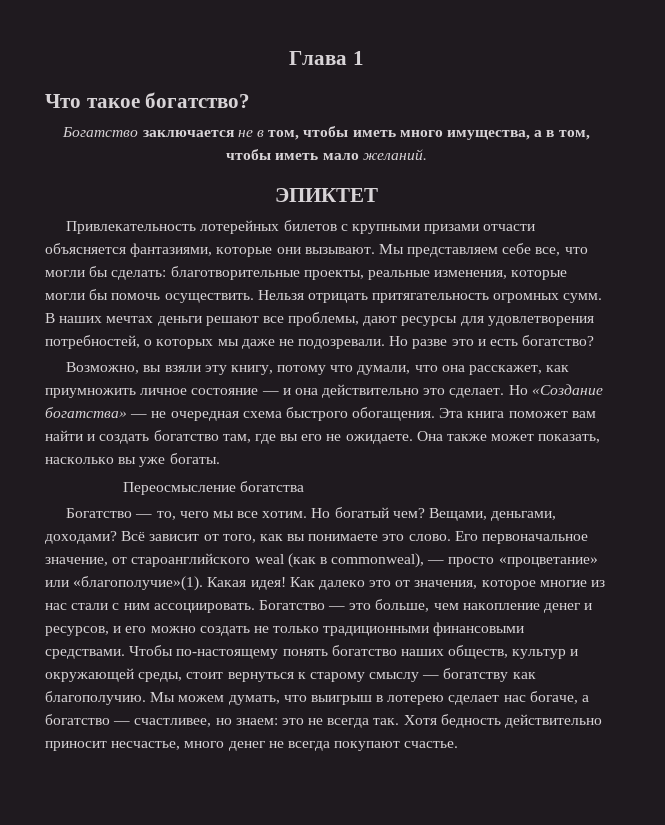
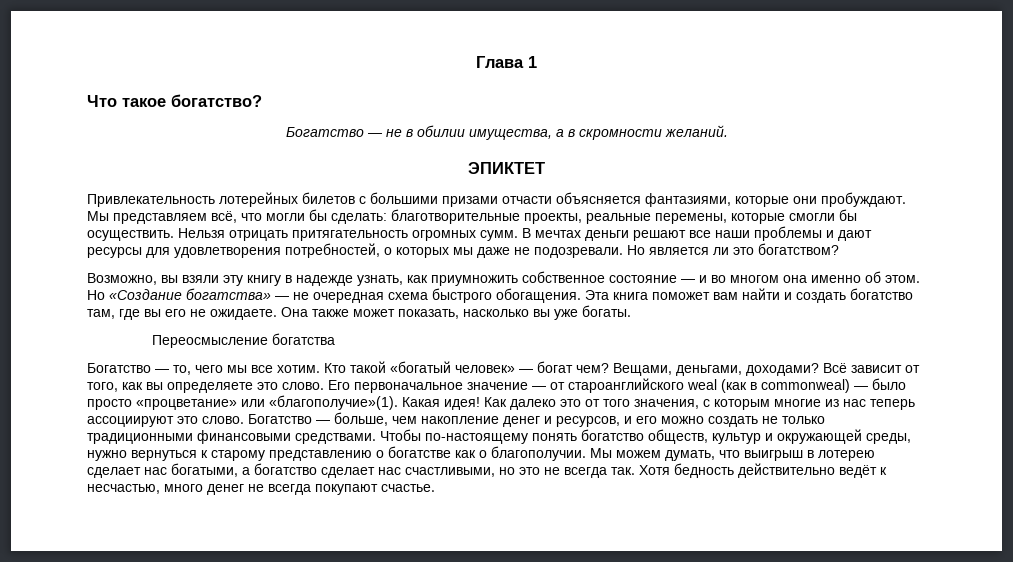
- Богатство заключается не в том, чтобы иметь много имущества, а в том, чтобы иметь мало желаний.
+ Богатство — не в обилии имущества, а в скромности желаний.
- Привлекательность лотерейных билетов с крупными призами отчасти объясняется фантазиями, которые они вызывают.
+ Привлекательность лотерейных билетов с большими призами отчасти объясняется фантазиями, которые они пробуждают.
- Мы представляем себе все, что могли бы сделать: благотворительные проекты, реальные изменения, которые могли бы помочь осуществить.
+ Мы представляем всё, что могли бы сделать: благотворительные проекты, реальные перемены, которые смогли бы осуществить.
- В наших мечтах деньги решают все проблемы, дают ресурсы для удовлетворения потребностей, о которых мы даже не подозревали.
+ В мечтах деньги решают все наши проблемы и дают ресурсы для удовлетворения потребностей, о которых мы даже не подозревали.
- Но разве это и есть богатство?
+ Но является ли это богатством?
- Возможно, вы взяли эту книгу, потому что думали, что она расскажет, как приумножить личное состояние — и она действительно это сделает.
+ Возможно, вы взяли эту книгу в надежде узнать, как приумножить собственное состояние — и во многом она именно об этом.
- Но богатый чем?
+ Кто такой «богатый человек» — богат чем?
- Всё зависит от того, как вы понимаете это слово.
+ Всё зависит от того, как вы определяете это слово.
- Его первоначальное значение, от староанглийского weal (как в commonweal), — просто «процветание» или «благополучие»(1).
+ Его первоначальное значение — от староанглийского weal (как в commonweal) — было просто «процветание» или «благополучие»(1).
- Как далеко это от значения, которое многие из нас стали с ним ассоциировать. Богатство — это больше, чем накопление денег и ресурсов, и его можно создать не только традиционными финансовыми средствами.
+ Как далеко это от того значения, с которым многие из нас теперь ассоциируют это слово. Богатство — больше, чем накопление денег и ресурсов, и его можно создать не только традиционными финансовыми средствами.
- Чтобы по-настоящему понять богатство наших обществ, культур и окружающей среды, стоит вернуться к старому смыслу — богатству как благополучию.
+ Чтобы по-настоящему понять богатство обществ, культур и окружающей среды, нужно вернуться к старому представлению о богатстве как о благополучии.
- Мы можем думать, что выигрыш в лотерею сделает нас богаче, а богатство — счастливее, но знаем: это не всегда так.
+ Мы можем думать, что выигрыш в лотерею сделает нас богатыми, а богатство сделает нас счастливыми, но это не всегда так.
- Хотя бедность действительно приносит несчастье, много денег не всегда покупают счастье.
+ Хотя бедность действительно ведёт к несчастью, много денег не всегда покупают счастье.

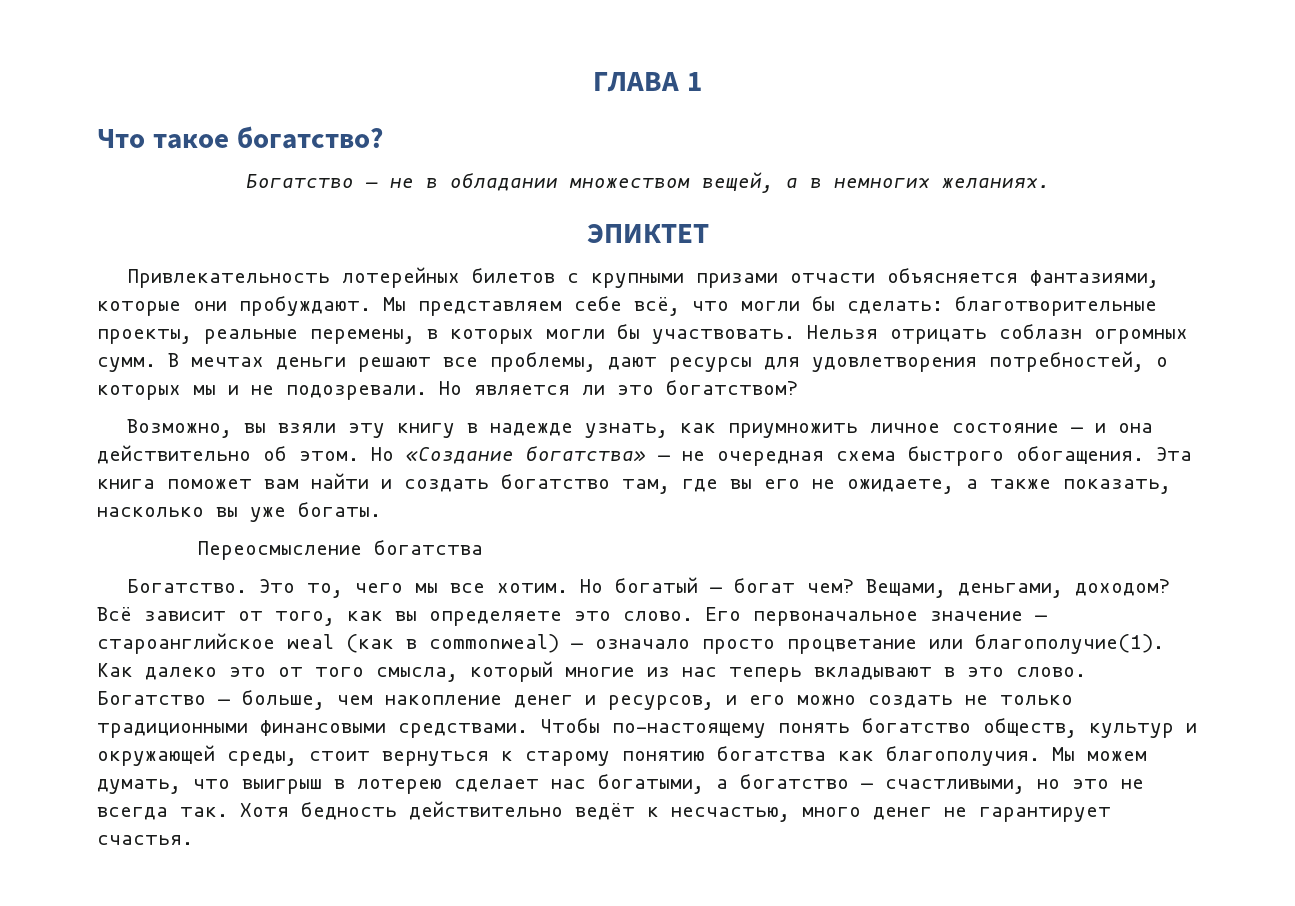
- Глава 1
+ ГЛАВА 1
- Богатство — не в обилии имущества, а в скромности желаний.
+ Богатство — не в обладании множеством вещей, а в немногих желаниях.
- Привлекательность лотерейных билетов с большими призами отчасти объясняется фантазиями, которые они пробуждают.
+ Привлекательность лотерейных билетов с крупными призами отчасти объясняется фантазиями, которые они пробуждают.
- Мы представляем всё, что могли бы сделать: благотворительные проекты, реальные перемены, которые смогли бы осуществить.
+ Мы представляем себе всё, что могли бы сделать: благотворительные проекты, реальные перемены, в которых могли бы участвовать.
- Нельзя отрицать притягательность огромных сумм.
+ Нельзя отрицать соблазн огромных сумм.
- В мечтах деньги решают все наши проблемы и дают ресурсы для удовлетворения потребностей, о которых мы даже не подозревали.
+ В мечтах деньги решают все проблемы, дают ресурсы для удовлетворения потребностей, о которых мы и не подозревали.
- Возможно, вы взяли эту книгу в надежде узнать, как приумножить собственное состояние — и во многом она именно об этом.
+ Возможно, вы взяли эту книгу в надежде узнать, как приумножить личное состояние — и она действительно об этом.
- Эта книга поможет вам найти и создать богатство там, где вы его не ожидаете. Она также может показать, насколько вы уже богаты.
+ Эта книга поможет вам найти и создать богатство там, где вы его не ожидаете, а также показать, насколько вы уже богаты.
- Богатство — то, чего мы все хотим.
+ Богатство. Это то, чего мы все хотим.
- Кто такой «богатый человек» — богат чем?
+ Но богатый — богат чем?
- Вещами, деньгами, доходами?
+ Вещами, деньгами, доходом?
- Его первоначальное значение — от староанглийского weal (как в commonweal) — было просто «процветание» или «благополучие»(1). Какая идея!
+ Его первоначальное значение — староанглийское weal (как в commonweal) — означало просто процветание или благополучие(1).
- Как далеко это от того значения, с которым многие из нас теперь ассоциируют это слово.
+ Как далеко это от того смысла, который многие из нас теперь вкладывают в это слово.
- Чтобы по-настоящему понять богатство обществ, культур и окружающей среды, нужно вернуться к старому представлению о богатстве как о благополучии.
+ Чтобы по-настоящему понять богатство обществ, культур и окружающей среды, стоит вернуться к старому понятию богатства как благополучия.
- Мы можем думать, что выигрыш в лотерею сделает нас богатыми, а богатство сделает нас счастливыми, но это не всегда так.
+ Мы можем думать, что выигрыш в лотерею сделает нас богатыми, а богатство — счастливыми, но это не всегда так.
- Хотя бедность действительно ведёт к несчастью, много денег не всегда покупают счастье.
+ Хотя бедность действительно ведёт к несчастью, много денег не гарантирует счастья.

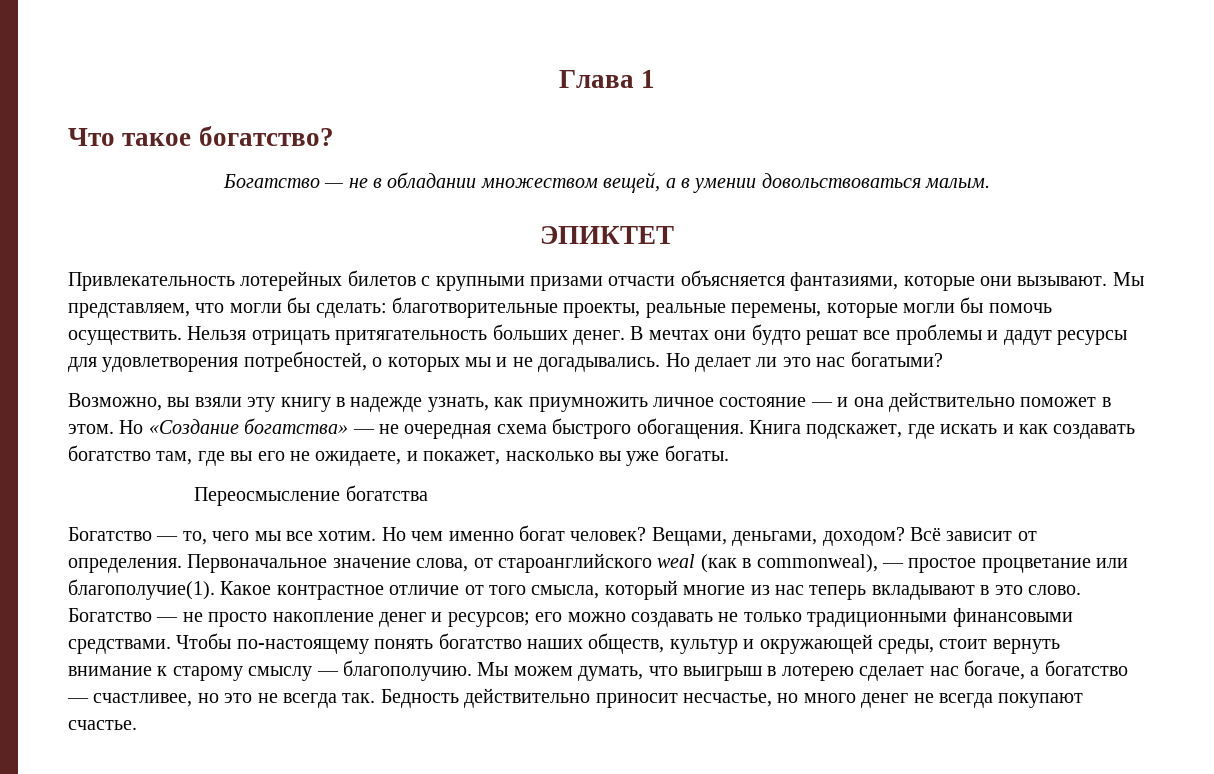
- ГЛАВА 1
+ Глава 1
- Богатство — не в обладании множеством вещей, а в немногих желаниях.
+ Богатство — не в обладании множеством вещей, а в умении довольствоваться малым.
- Привлекательность лотерейных билетов с крупными призами отчасти объясняется фантазиями, которые они пробуждают. Мы представляем себе всё, что могли бы сделать: благотворительные проекты, реальные перемены, в которых могли бы участвовать. Нельзя отрицать соблазн огромных сумм. В мечтах деньги решают все проблемы, дают ресурсы для удовлетворения потребностей, о которых мы и не подозревали. Но является ли это богатством?
+ Привлекательность лотерейных билетов с крупными призами отчасти объясняется фантазиями, которые они вызывают. Мы представляем, что могли бы сделать: благотворительные проекты, реальные перемены, которые могли бы помочь осуществить. Нельзя отрицать притягательность больших денег. В мечтах они будто решат все проблемы и дадут ресурсы для удовлетворения потребностей, о которых мы и не догадывались. Но делает ли это нас богатыми?
- Возможно, вы взяли эту книгу в надежде узнать, как приумножить личное состояние — и она действительно об этом.
+ Возможно, вы взяли эту книгу в надежде узнать, как приумножить личное состояние — и она действительно поможет в этом.
- Эта книга поможет вам найти и создать богатство там, где вы его не ожидаете, а также показать, насколько вы уже богаты.
+ Книга подскажет, где искать и как создавать богатство там, где вы его не ожидаете, и покажет, насколько вы уже богаты.
- Богатство. Это то, чего мы все хотим.
+ Богатство — то, чего мы все хотим.
- Но богатый — богат чем?
+ Но чем именно богат человек?
- Всё зависит от того, как вы определяете это слово. Его первоначальное значение — староанглийское weal (как в commonweal) — означало просто процветание или благополучие(1). Как далеко это от того смысла, который многие из нас теперь вкладывают в это слово.
+ Всё зависит от определения. Первоначальное значение слова, от староанглийского weal (как в commonweal), — простое процветание или благополучие(1). Какое контрастное отличие от того смысла, который многие из нас теперь вкладывают в это слово.
- Богатство — больше, чем накопление денег и ресурсов, и его можно создать не только традиционными финансовыми средствами.
+ Богатство — не просто накопление денег и ресурсов; его можно создавать не только традиционными финансовыми средствами.
- Чтобы по-настоящему понять богатство обществ, культур и окружающей среды, стоит вернуться к старому понятию богатства как благополучия.
+ Чтобы по-настоящему понять богатство наших обществ, культур и окружающей среды, стоит вернуть внимание к старому смыслу — благополучию.
- Мы можем думать, что выигрыш в лотерею сделает нас богатыми, а богатство — счастливыми, но это не всегда так.
+ Мы можем думать, что выигрыш в лотерею сделает нас богаче, а богатство — счастливее, но это не всегда так.
- Хотя бедность действительно ведёт к несчастью, много денег не гарантирует счастья.
+ Бедность действительно приносит несчастье, но много денег не всегда покупают счастье.

